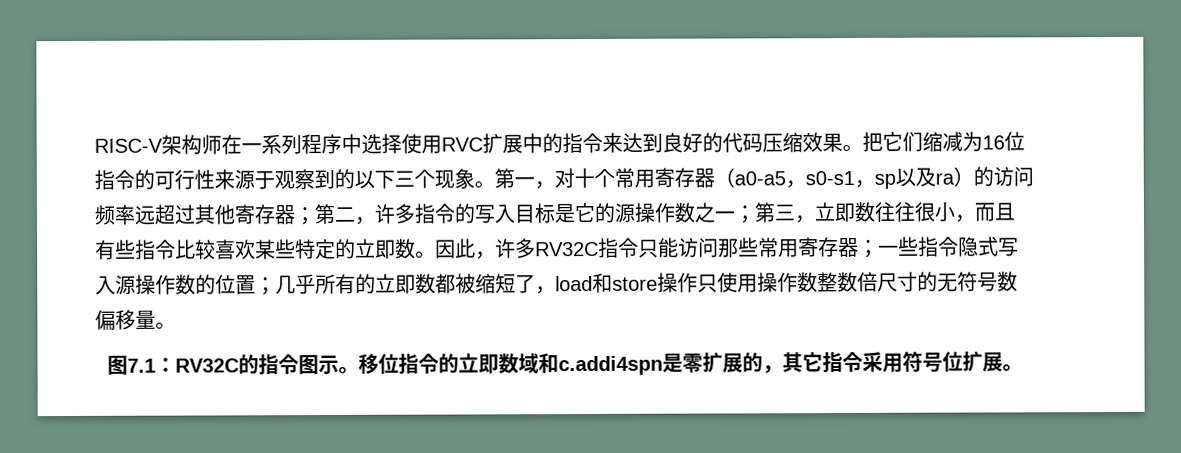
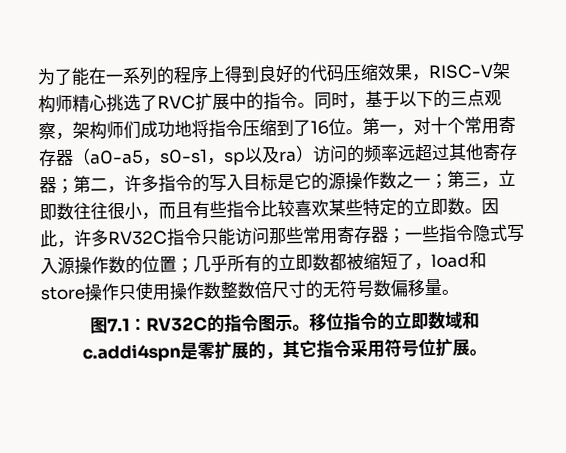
- RISC-V架构师在一系列程序中选择使用RVC扩展中的指令来达到良好的代码压缩效果。把它们缩减为16位指令的可行性来源于观察到的以下三个现象。
+ 为了能在一系列的程序上得到良好的代码压缩效果，RISC-V架构师精心挑选了RVC扩展中的指令。同时，基于以下的三点观察，架构师们成功地将指令压缩到了16位。
- 第一，对十个常用寄存器（a0-a5，s0-s1，sp以及ra）的访问频率远超过其他寄存器；第二，许多指令的写入目标是它的源操作数之一；第三，立即数往往很小，而且有些指令比较喜欢某些特定的立即数。
+ 第一，对十个常用寄存器（a0-a5，s0-s1，sp以及ra）访问的频率远超过其他寄存器；第二，许多指令的写入目标是它的源操作数之一；第三，立即数往往很小，而且有些指令比较喜欢某些特定的立即数。

